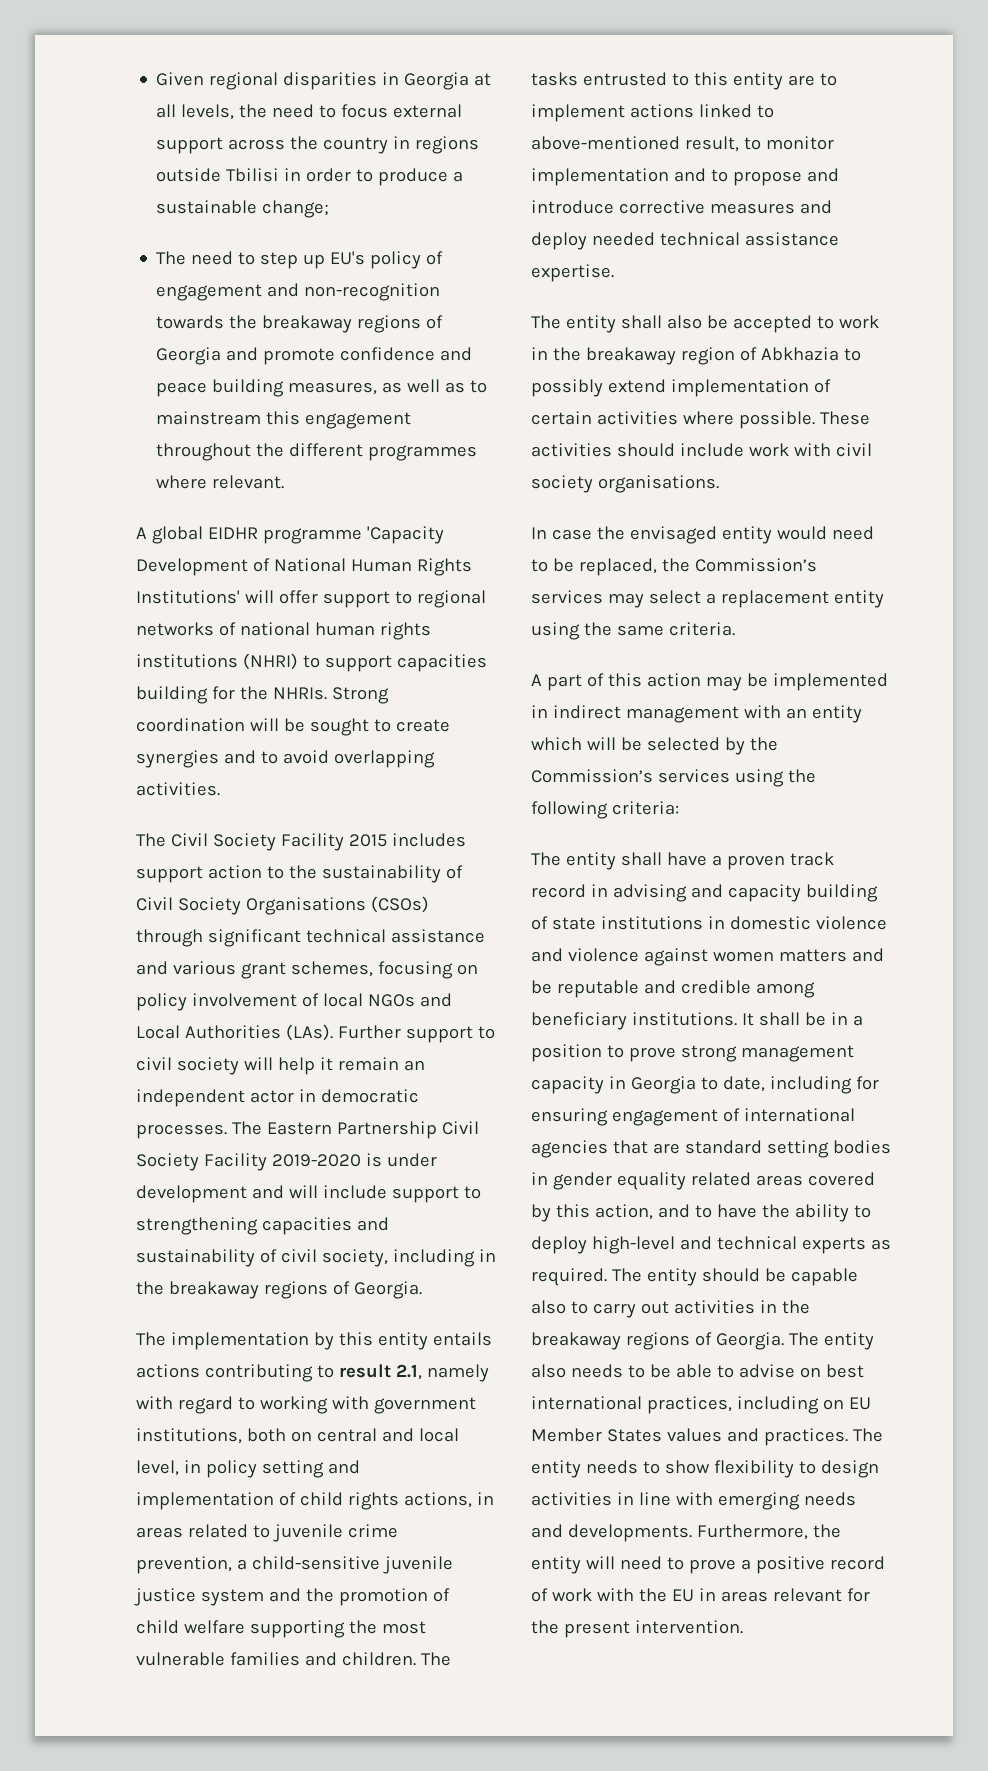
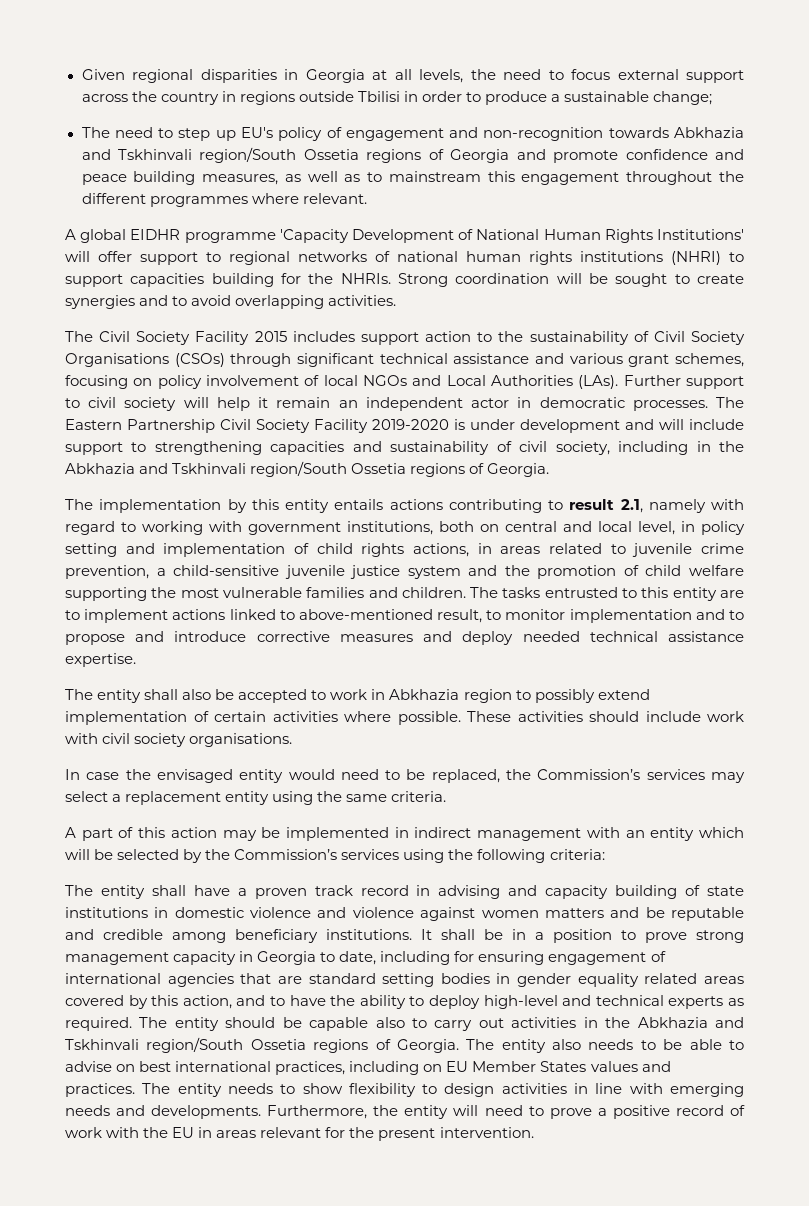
- The need to step up EU's policy of engagement and non-recognition towards the breakaway regions of Georgia and promote confidence and peace building measures, as well as to mainstream this engagement throughout the different programmes where relevant.
+ The need to step up EU's policy of engagement and non-recognition towards Abkhazia and Tskhinvali region/South Ossetia regions of Georgia and promote confidence and peace building measures, as well as to mainstream this engagement throughout the different programmes where relevant.
- The Eastern Partnership Civil Society Facility 2019-2020 is under development and will include support to strengthening capacities and sustainability of civil society, including in the breakaway regions of Georgia.
+ The Eastern Partnership Civil Society Facility 2019-2020 is under development and will include support to strengthening capacities and sustainability of civil society, including in the Abkhazia and Tskhinvali region/South Ossetia regions of Georgia.
- The entity shall also be accepted to work in the breakaway region of Abkhazia to possibly extend implementation of certain activities where possible.
+ The entity shall also be accepted to work in Abkhazia region to possibly extend implementation of certain activities where possible.
- The entity should be capable also to carry out activities in the breakaway regions of Georgia.
+ The entity should be capable also to carry out activities in the Abkhazia and Tskhinvali region/South Ossetia regions of Georgia.

